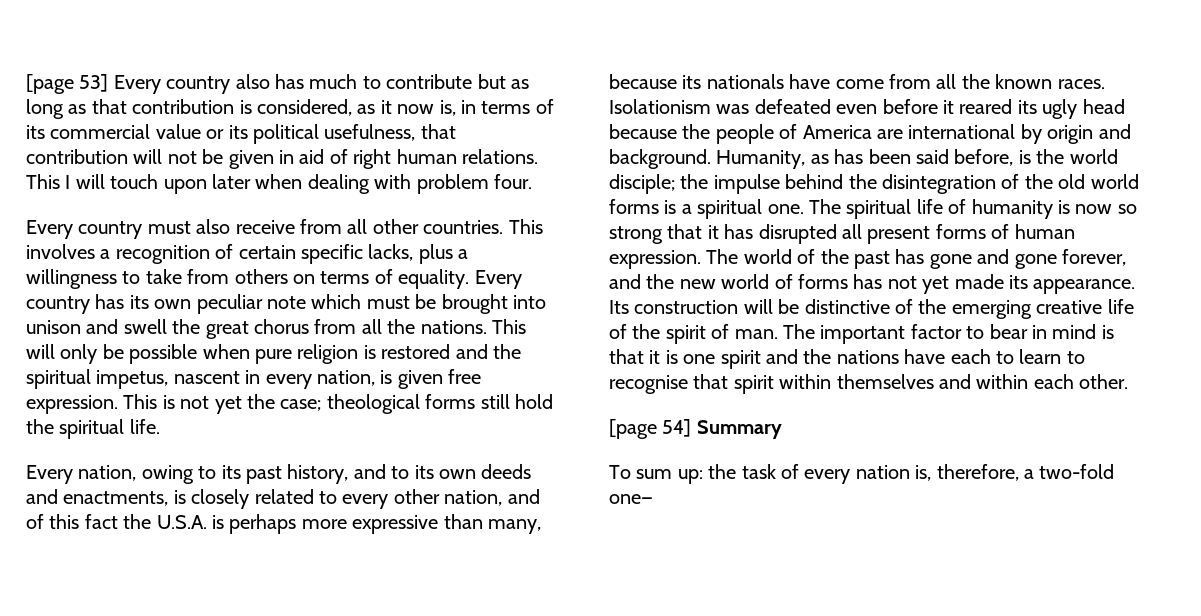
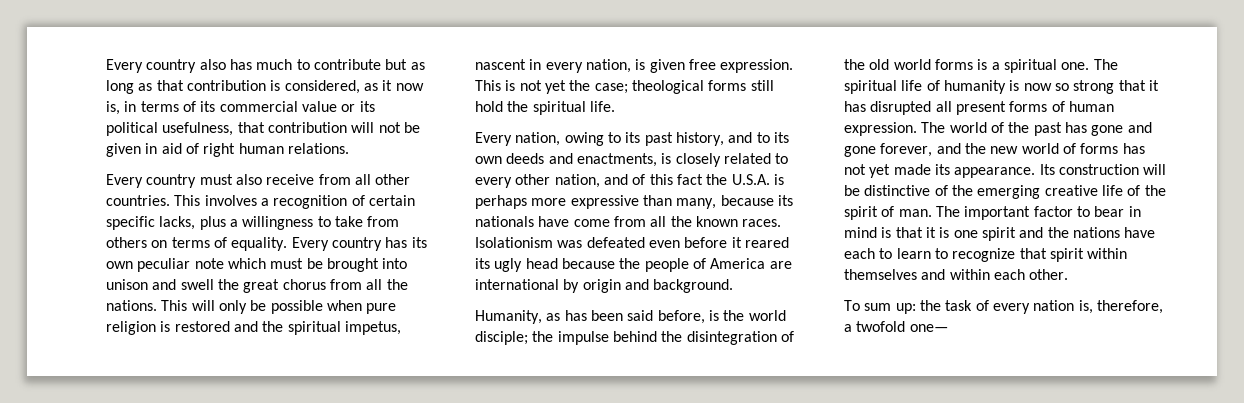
- [page 53] Every country also has much to contribute but as long as that contribution is considered, as it now is, in terms of its commercial value or its political usefulness, that contribution will not be given in aid of right human relations. This I will touch upon later when dealing with problem four.
+ Every country also has much to contribute but as long as that contribution is considered, as it now is, in terms of its commercial value or its political usefulness, that contribution will not be given in aid of right human relations.
- Isolationism was defeated even before it reared its ugly head because the people of America are international by origin and background. Humanity, as has been said before, is the world disciple; the impulse behind the disintegration of the old world forms is a spiritual one.
+ Isolationism was defeated even before it reared its ugly head because the people of America are international by origin and background.
+ Humanity, as has been said before, is the world disciple; the impulse behind the disintegration of the old world forms is a spiritual one.
- The important factor to bear in mind is that it is one spirit and the nations have each to learn to recognise that spirit within themselves and within each other.
+ The important factor to bear in mind is that it is one spirit and the nations have each to learn to recognize that spirit within themselves and within each other.
- [page 54] Summary
- To sum up: the task of every nation is, therefore, a two-fold one—
+ To sum up: the task of every nation is, therefore, a twofold one—

